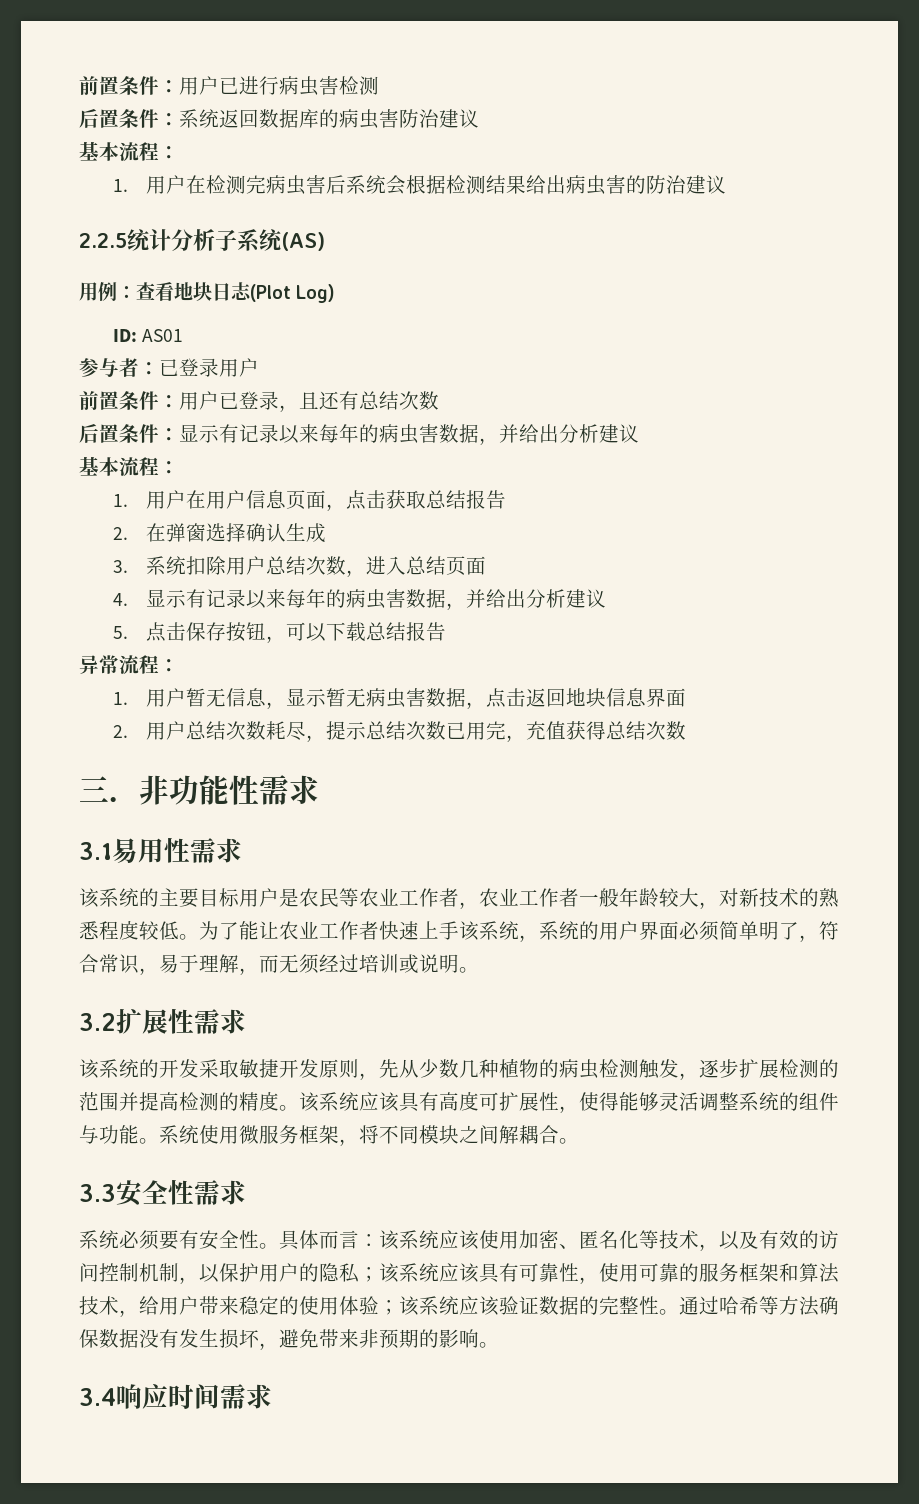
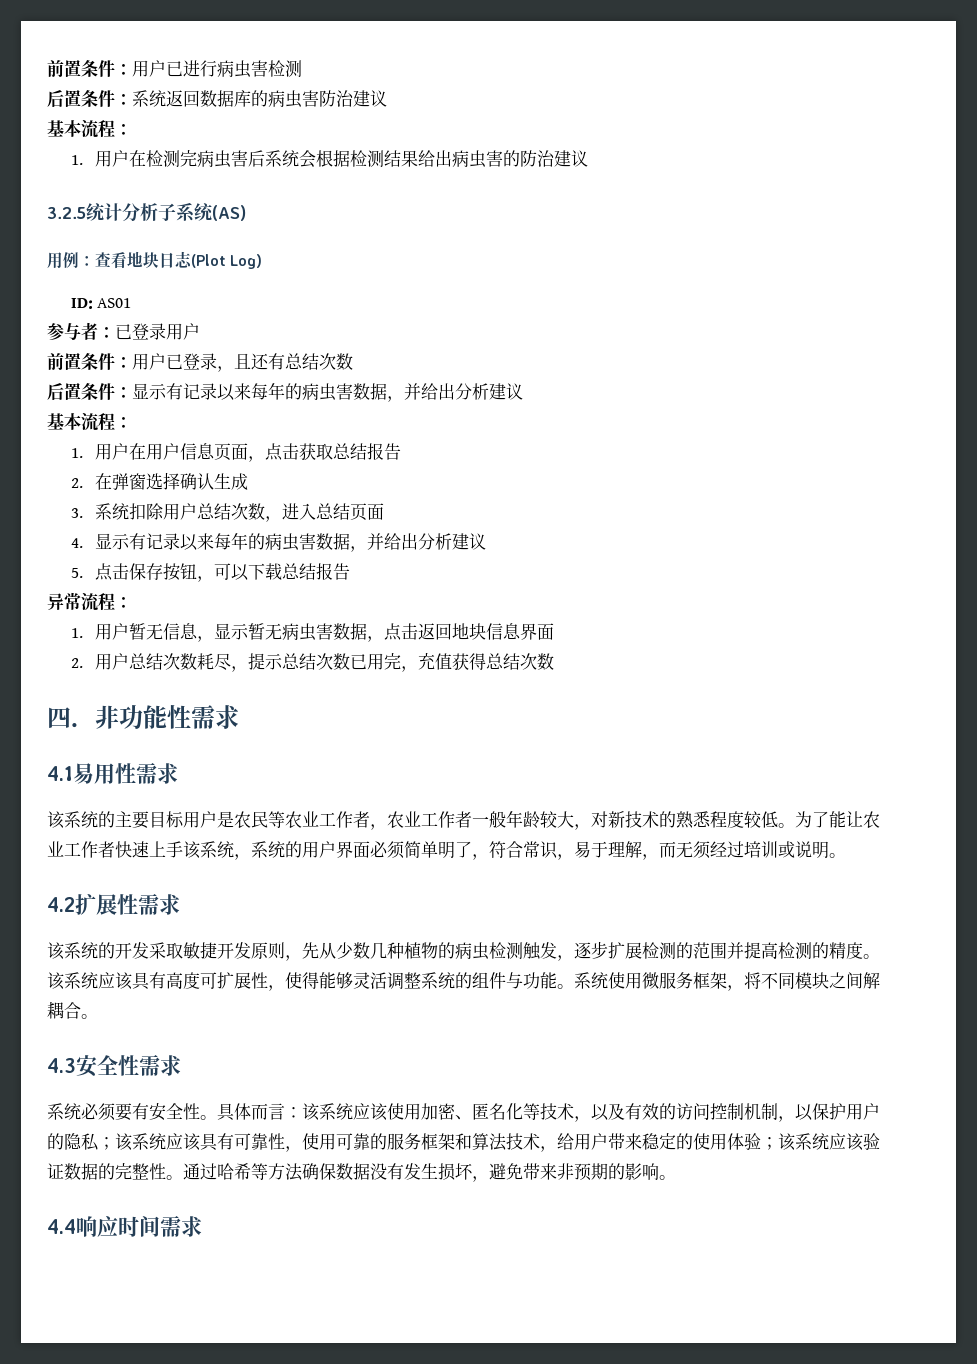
- 2.2.5统计分析子系统(AS)
+ 3.2.5统计分析子系统(AS)
- 三．非功能性需求
+ 四．非功能性需求
- 3.1易用性需求
+ 4.1易用性需求
- 3.2扩展性需求
+ 4.2扩展性需求
- 3.3安全性需求
+ 4.3安全性需求
- 3.4响应时间需求
+ 4.4响应时间需求

